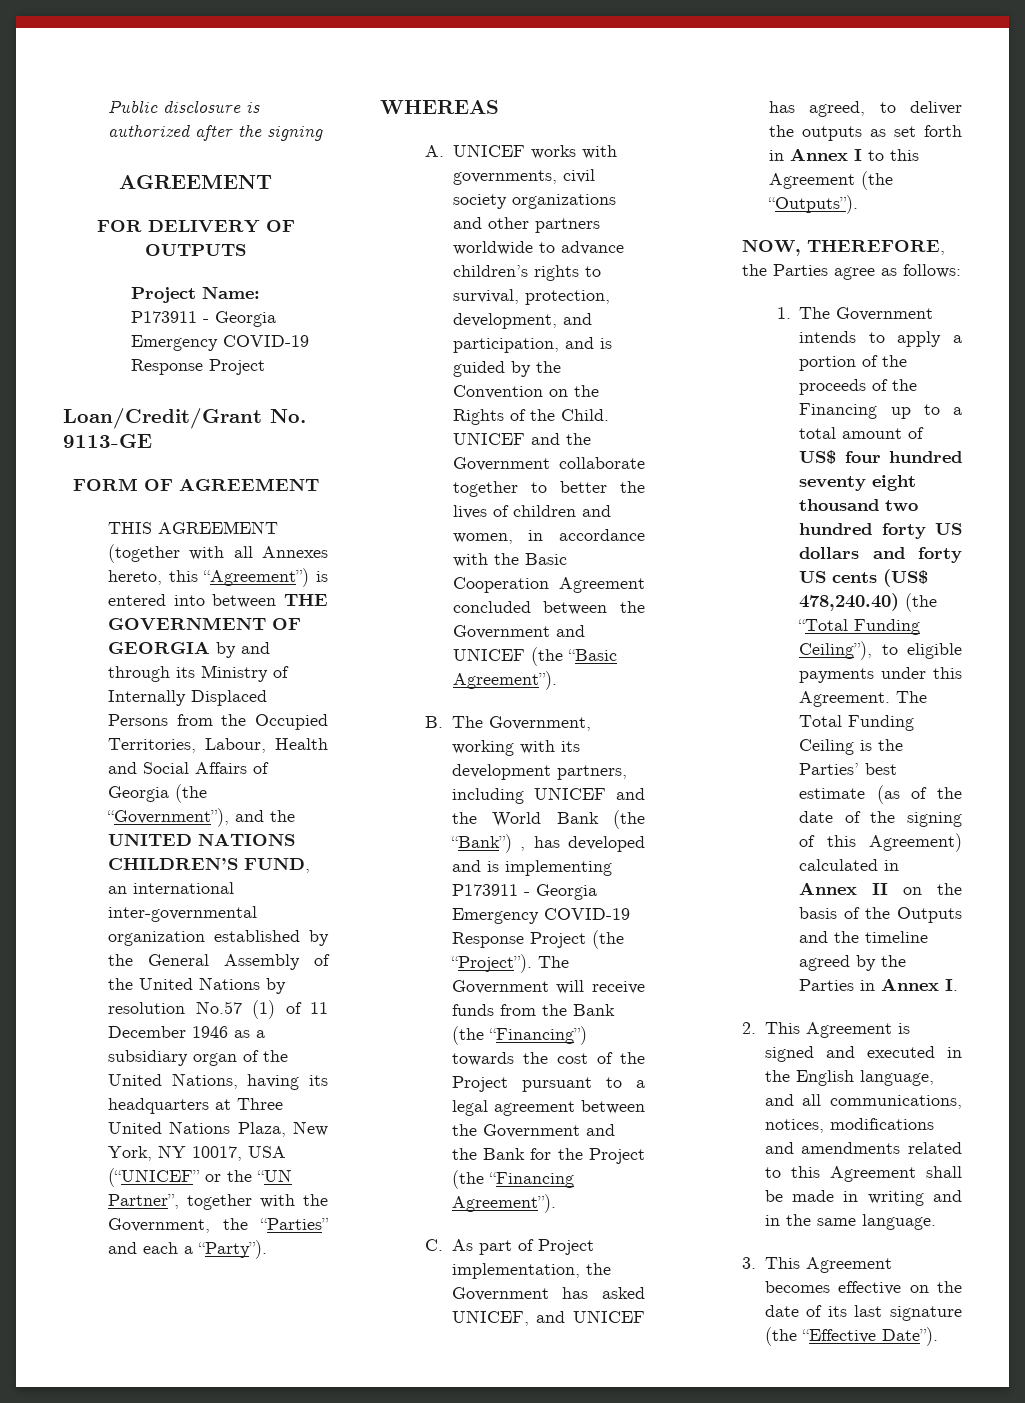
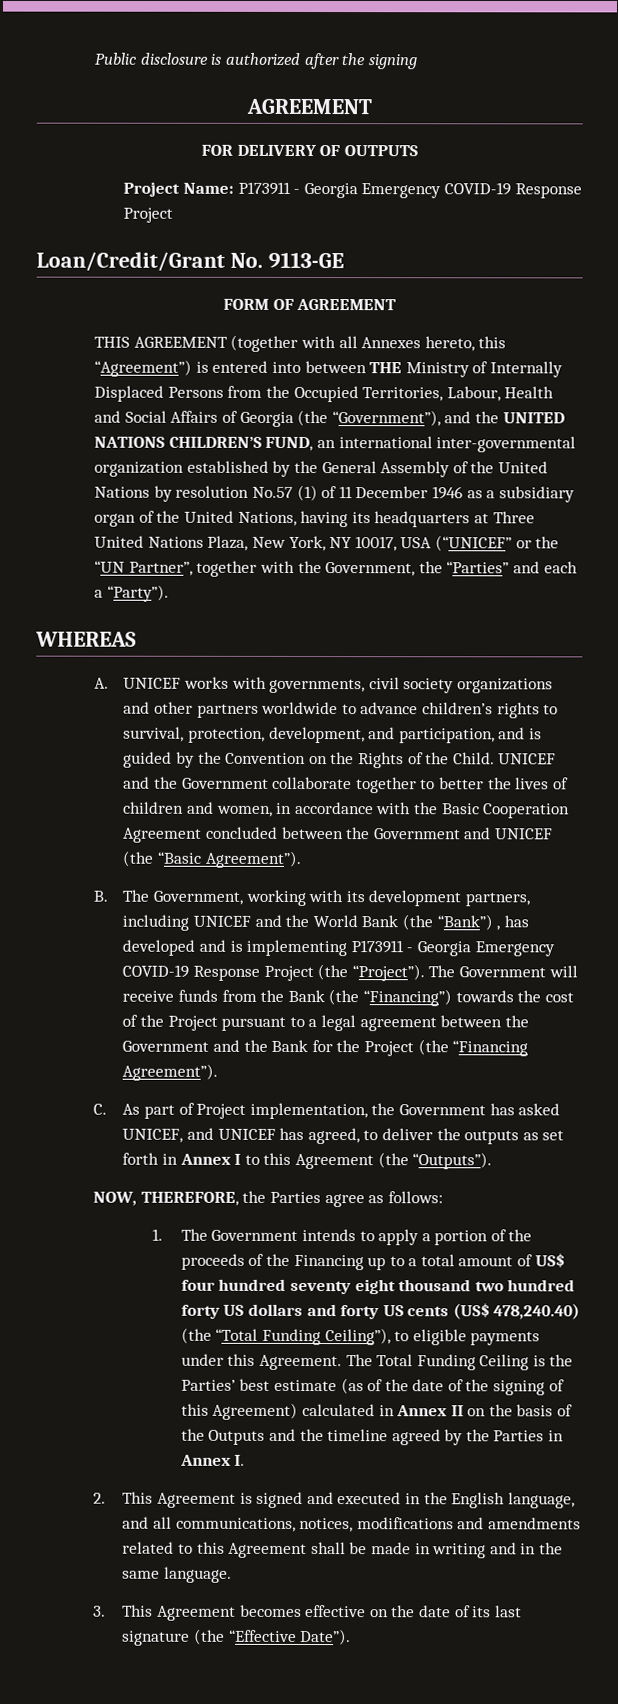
- THIS AGREEMENT (together with all Annexes hereto, this “Agreement”) is entered into between THE GOVERNMENT OF GEORGIA by and through its Ministry of Internally Displaced Persons from the Occupied Territories, Labour, Health and Social Affairs of Georgia (the “Government”), and the UNITED NATIONS CHILDREN’S FUND, an international inter-governmental organization established by the General Assembly of the United Nations by resolution No.57 (1) of 11 December 1946 as a subsidiary organ of the United Nations, having its headquarters at Three United Nations Plaza, New York, NY 10017, USA (“UNICEF” or the “UN Partner”, together with the Government, the “Parties” and each a “Party”).
+ THIS AGREEMENT (together with all Annexes hereto, this “Agreement”) is entered into between THE Ministry of Internally Displaced Persons from the Occupied Territories, Labour, Health and Social Affairs of Georgia (the “Government”), and the UNITED NATIONS CHILDREN’S FUND, an international inter-governmental organization established by the General Assembly of the United Nations by resolution No.57 (1) of 11 December 1946 as a subsidiary organ of the United Nations, having its headquarters at Three United Nations Plaza, New York, NY 10017, USA (“UNICEF” or the “UN Partner”, together with the Government, the “Parties” and each a “Party”).

